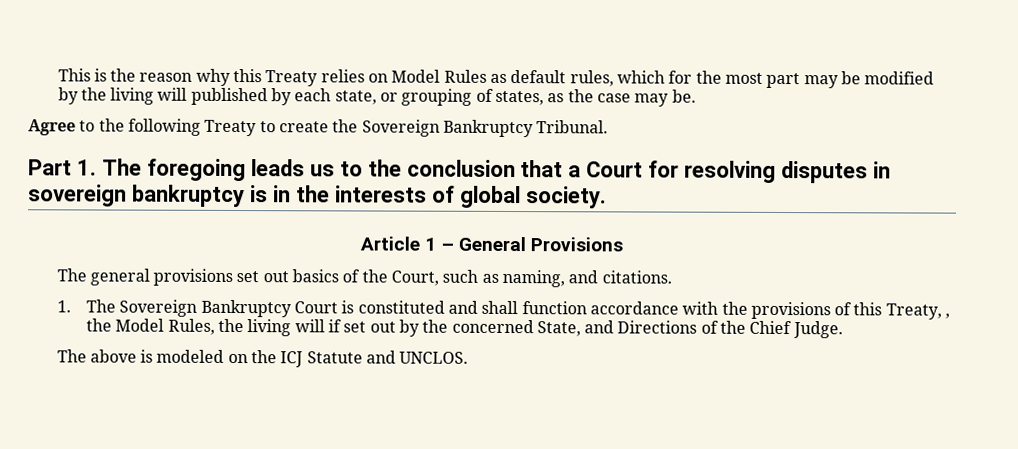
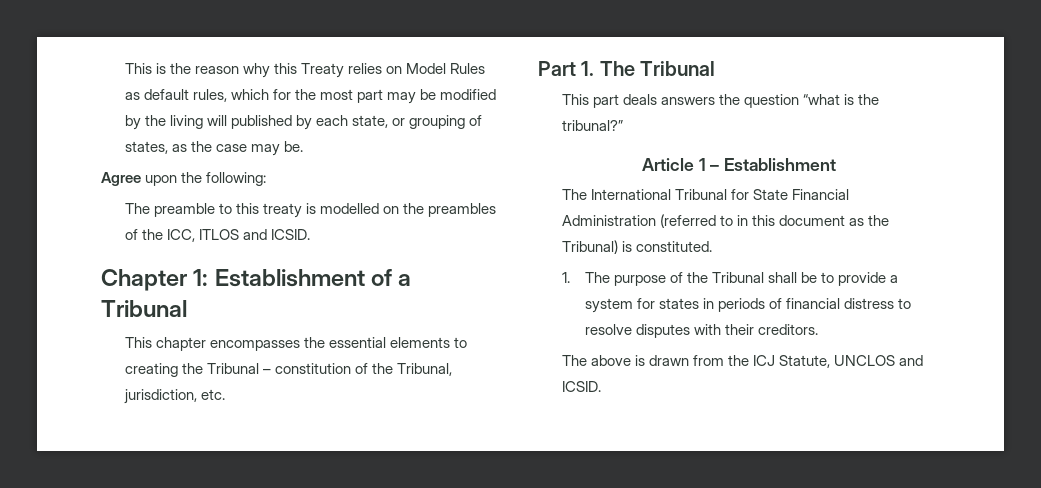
- Agree to the following Treaty to create the Sovereign Bankruptcy Tribunal.
- Part 1. The foregoing leads us to the conclusion that a Court for resolving disputes in sovereign bankruptcy is in the interests of global society.
+ Agree upon the following:
+ The preamble to this treaty is modelled on the preambles of the ICC, ITLOS and ICSID.
+ Chapter 1: Establishment of a Tribunal
+ This chapter encompasses the essential elements to creating the Tribunal – constitution of the Tribunal, jurisdiction, etc.
+ Part 1. The Tribunal
+ This part deals answers the question “what is the tribunal?”
- Article 1 – General Provisions
- The general provisions set out basics of the Court, such as naming, and citations.
- 1. The Sovereign Bankruptcy Court is constituted and shall function accordance with the provisions of this Treaty, , the Model Rules, the living will if set out by the concerned State, and Directions of the Chief Judge.
- The above is modeled on the ICJ Statute and UNCLOS.
+ Article 1 – Establishment
+ The International Tribunal for State Financial Administration (referred to in this document as the Tribunal) is constituted.
+ 1. The purpose of the Tribunal shall be to provide a system for states in periods of financial distress to resolve disputes with their creditors.
+ The above is drawn from the ICJ Statute, UNCLOS and ICSID.

